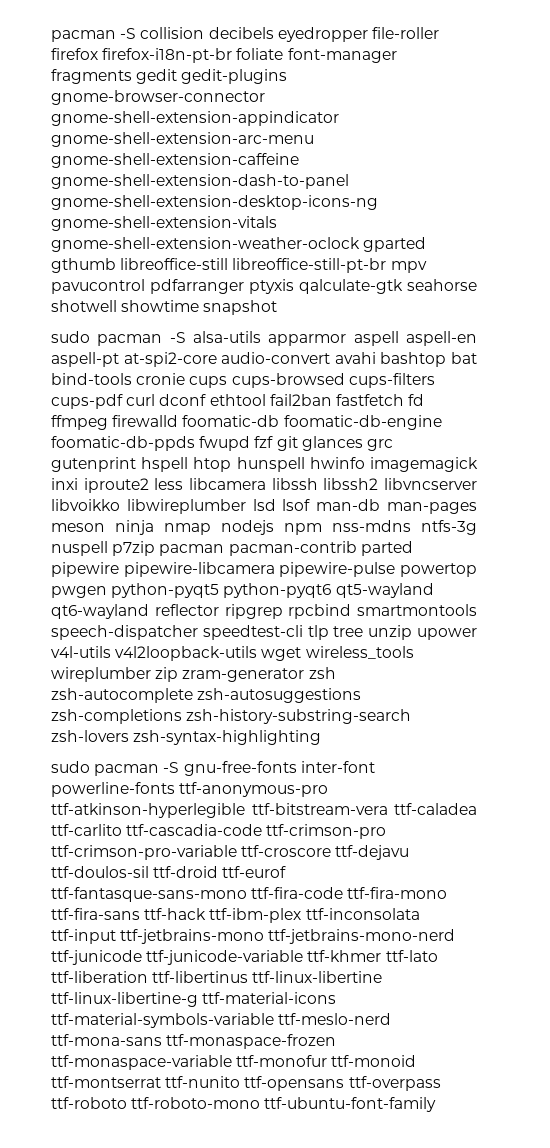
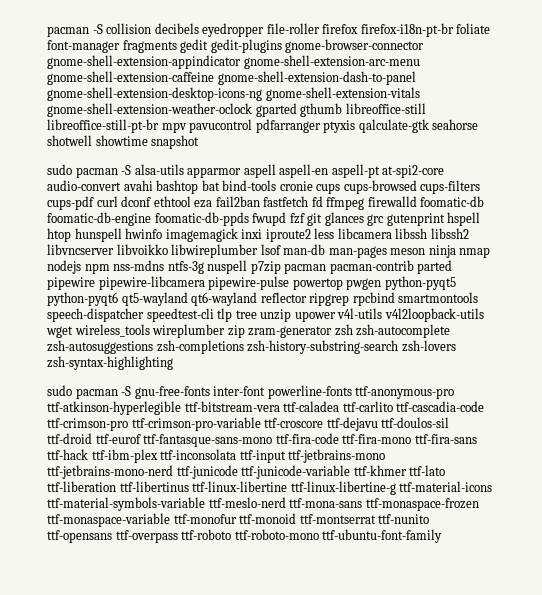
- sudo pacman -S alsa-utils apparmor aspell aspell-en aspell-pt at-spi2-core audio-convert avahi bashtop bat bind-tools cronie cups cups-browsed cups-filters cups-pdf curl dconf ethtool fail2ban fastfetch fd ffmpeg firewalld foomatic-db foomatic-db-engine foomatic-db-ppds fwupd fzf git glances grc gutenprint hspell htop hunspell hwinfo imagemagick inxi iproute2 less libcamera libssh libssh2 libvncserver libvoikko libwireplumber lsd lsof man-db man-pages meson ninja nmap nodejs npm nss-mdns ntfs-3g nuspell p7zip pacman pacman-contrib parted pipewire pipewire-libcamera pipewire-pulse powertop pwgen python-pyqt5 python-pyqt6 qt5-wayland qt6-wayland reflector ripgrep rpcbind smartmontools speech-dispatcher speedtest-cli tlp tree unzip upower v4l-utils v4l2loopback-utils wget wireless_tools wireplumber zip zram-generator zsh zsh-autocomplete zsh-autosuggestions zsh-completions zsh-history-substring-search zsh-lovers zsh-syntax-highlighting
+ sudo pacman -S alsa-utils apparmor aspell aspell-en aspell-pt at-spi2-core audio-convert avahi bashtop bat bind-tools cronie cups cups-browsed cups-filters cups-pdf curl dconf ethtool eza fail2ban fastfetch fd ffmpeg firewalld foomatic-db foomatic-db-engine foomatic-db-ppds fwupd fzf git glances grc gutenprint hspell htop hunspell hwinfo imagemagick inxi iproute2 less libcamera libssh libssh2 libvncserver libvoikko libwireplumber lsof man-db man-pages meson ninja nmap nodejs npm nss-mdns ntfs-3g nuspell p7zip pacman pacman-contrib parted pipewire pipewire-libcamera pipewire-pulse powertop pwgen python-pyqt5 python-pyqt6 qt5-wayland qt6-wayland reflector ripgrep rpcbind smartmontools speech-dispatcher speedtest-cli tlp tree unzip upower v4l-utils v4l2loopback-utils wget wireless_tools wireplumber zip zram-generator zsh zsh-autocomplete zsh-autosuggestions zsh-completions zsh-history-substring-search zsh-lovers zsh-syntax-highlighting

